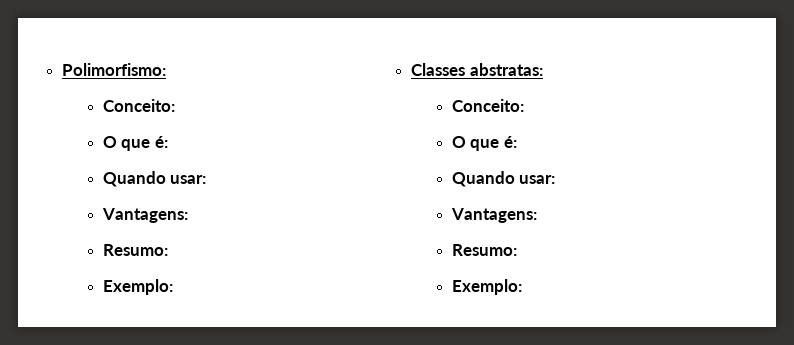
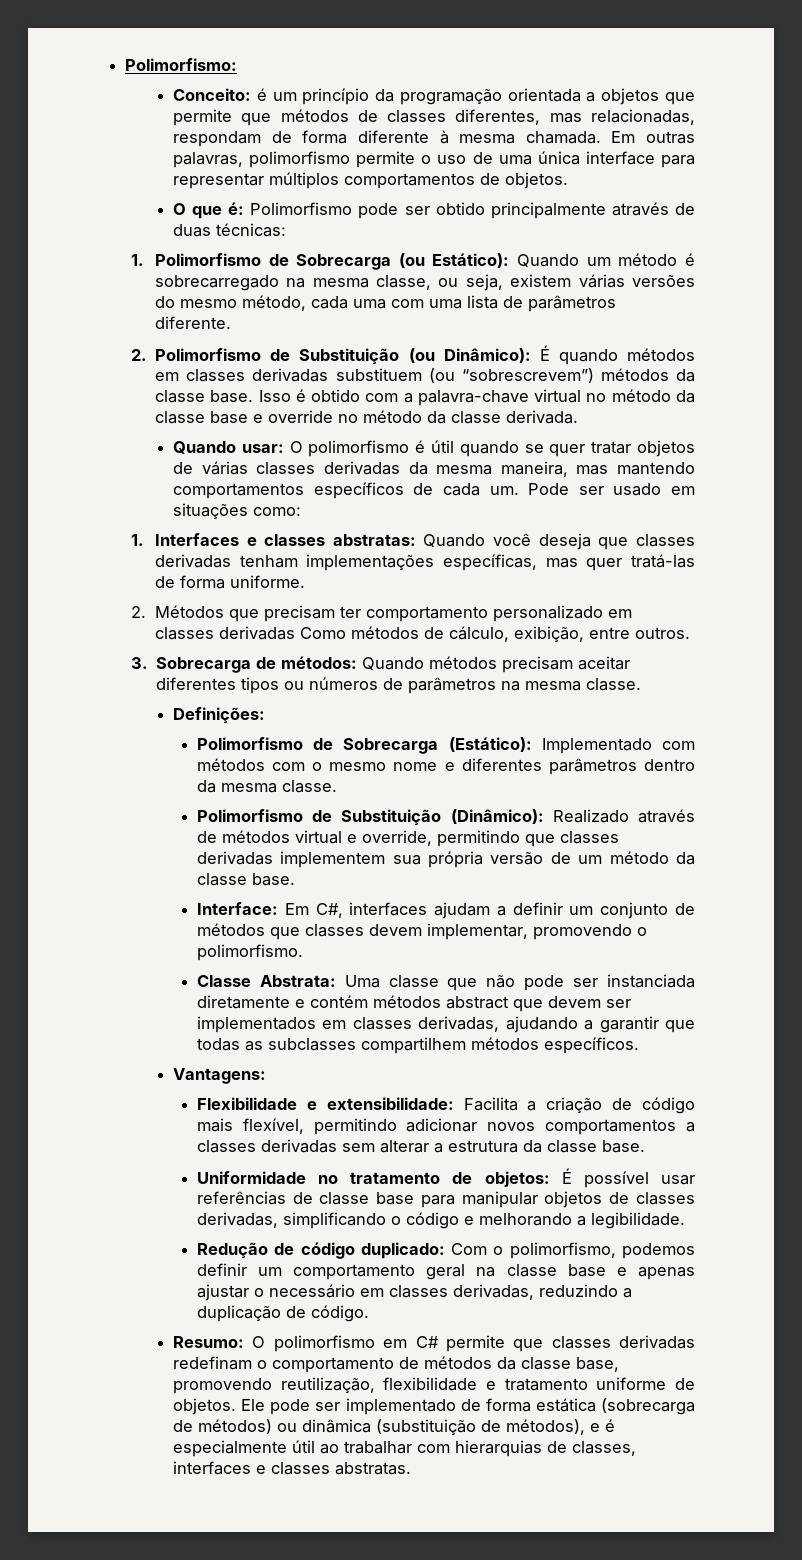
  Polimorfismo:
- Conceito:
- O que é:
- Quando usar:
+ Conceito: é um princípio da programação orientada a objetos que permite que métodos de classes diferentes, mas relacionadas, respondam de forma diferente à mesma chamada. Em outras palavras, polimorfismo permite o uso de uma única interface para representar múltiplos comportamentos de objetos.
+ O que é: Polimorfismo pode ser obtido principalmente através de duas técnicas:
+ 1. Polimorfismo de Sobrecarga (ou Estático): Quando um método é sobrecarregado na mesma classe, ou seja, existem várias versões do mesmo método, cada uma com uma lista de parâmetros diferente.
+ 2. Polimorfismo de Substituição (ou Dinâmico): É quando métodos em classes derivadas substituem (ou “sobrescrevem”) métodos da classe base. Isso é obtido com a palavra-chave virtual no método da classe base e override no método da classe derivada.
+ Quando usar: O polimorfismo é útil quando se quer tratar objetos de várias classes derivadas da mesma maneira, mas mantendo comportamentos específicos de cada um. Pode ser usado em situações como:
+ 1. Interfaces e classes abstratas: Quando você deseja que classes derivadas tenham implementações específicas, mas quer tratá-las de forma uniforme.
+ 2. Métodos que precisam ter comportamento personalizado em classes derivadas Como métodos de cálculo, exibição, entre outros.
+ 3. Sobrecarga de métodos: Quando métodos precisam aceitar diferentes tipos ou números de parâmetros na mesma classe.
+ Definições:
+ Polimorfismo de Sobrecarga (Estático): Implementado com métodos com o mesmo nome e diferentes parâmetros dentro da mesma classe.
+ Polimorfismo de Substituição (Dinâmico): Realizado através de métodos virtual e override, permitindo que classes derivadas implementem sua própria versão de um método da classe base.
+ Interface: Em C#, interfaces ajudam a definir um conjunto de métodos que classes devem implementar, promovendo o polimorfismo.
+ Classe Abstrata: Uma classe que não pode ser instanciada diretamente e contém métodos abstract que devem ser implementados em classes derivadas, ajudando a garantir que todas as subclasses compartilhem métodos específicos.
  Vantagens:
- Resumo:
- Exemplo:
- Classes abstratas:
- Conceito:
- O que é:
- Quando usar:
- Vantagens:
- Resumo:
- Exemplo:
+ Flexibilidade e extensibilidade: Facilita a criação de código mais flexível, permitindo adicionar novos comportamentos a classes derivadas sem alterar a estrutura da classe base.
+ Uniformidade no tratamento de objetos: É possível usar referências de classe base para manipular objetos de classes derivadas, simplificando o código e melhorando a legibilidade.
+ Redução de código duplicado: Com o polimorfismo, podemos definir um comportamento geral na classe base e apenas ajustar o necessário em classes derivadas, reduzindo a duplicação de código.
+ Resumo: O polimorfismo em C# permite que classes derivadas redefinam o comportamento de métodos da classe base, promovendo reutilização, flexibilidade e tratamento uniforme de objetos. Ele pode ser implementado de forma estática (sobrecarga de métodos) ou dinâmica (substituição de métodos), e é especialmente útil ao trabalhar com hierarquias de classes, interfaces e classes abstratas.

